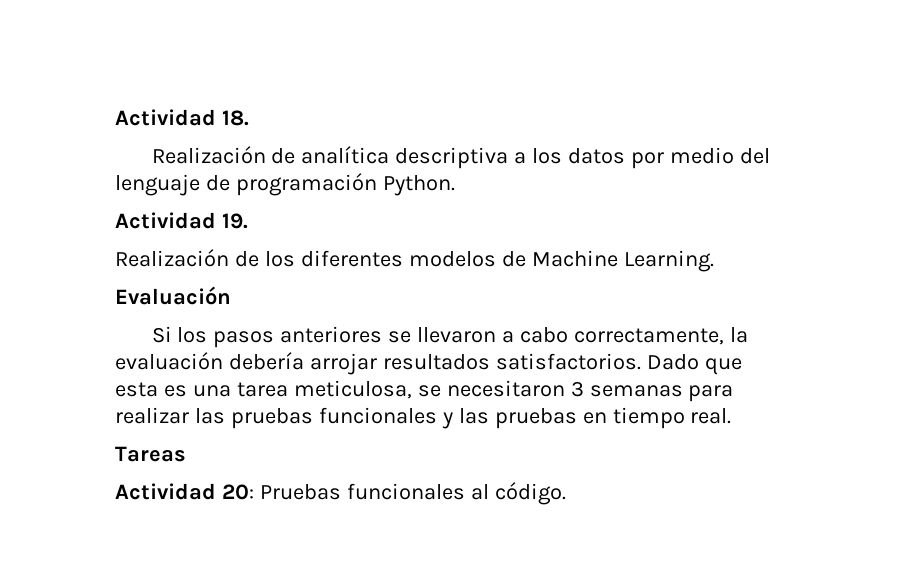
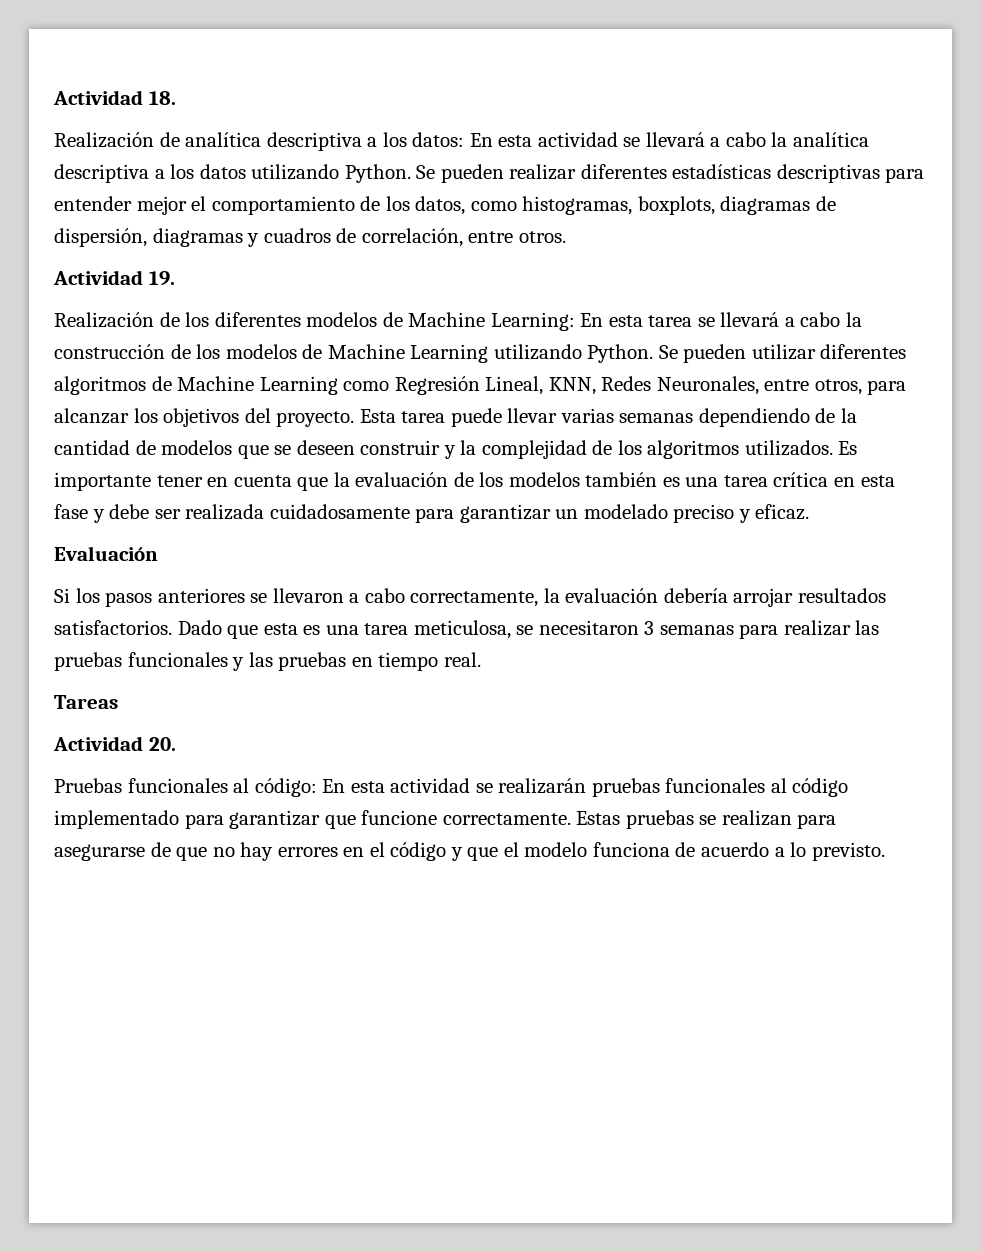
- Realización de analítica descriptiva a los datos por medio del lenguaje de programación Python.
+ Realización de analítica descriptiva a los datos: En esta actividad se llevará a cabo la analítica descriptiva a los datos utilizando Python. Se pueden realizar diferentes estadísticas descriptivas para entender mejor el comportamiento de los datos, como histogramas, boxplots, diagramas de dispersión, diagramas y cuadros de correlación, entre otros.
- Realización de los diferentes modelos de Machine Learning.
+ Realización de los diferentes modelos de Machine Learning: En esta tarea se llevará a cabo la construcción de los modelos de Machine Learning utilizando Python. Se pueden utilizar diferentes algoritmos de Machine Learning como Regresión Lineal, KNN, Redes Neuronales, entre otros, para alcanzar los objetivos del proyecto. Esta tarea puede llevar varias semanas dependiendo de la cantidad de modelos que se deseen construir y la complejidad de los algoritmos utilizados. Es importante tener en cuenta que la evaluación de los modelos también es una tarea crítica en esta fase y debe ser realizada cuidadosamente para garantizar un modelado preciso y eficaz.
- Actividad 20: Pruebas funcionales al código.
+ Actividad 20.
+ Pruebas funcionales al código: En esta actividad se realizarán pruebas funcionales al código implementado para garantizar que funcione correctamente. Estas pruebas se realizan para asegurarse de que no hay errores en el código y que el modelo funciona de acuerdo a lo previsto.

